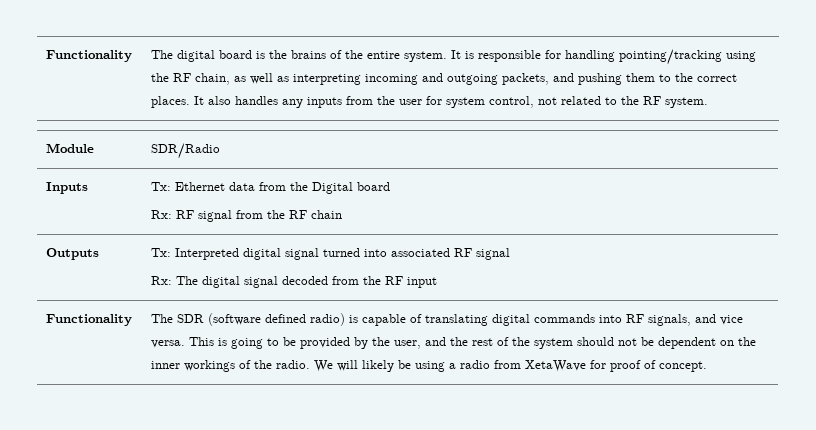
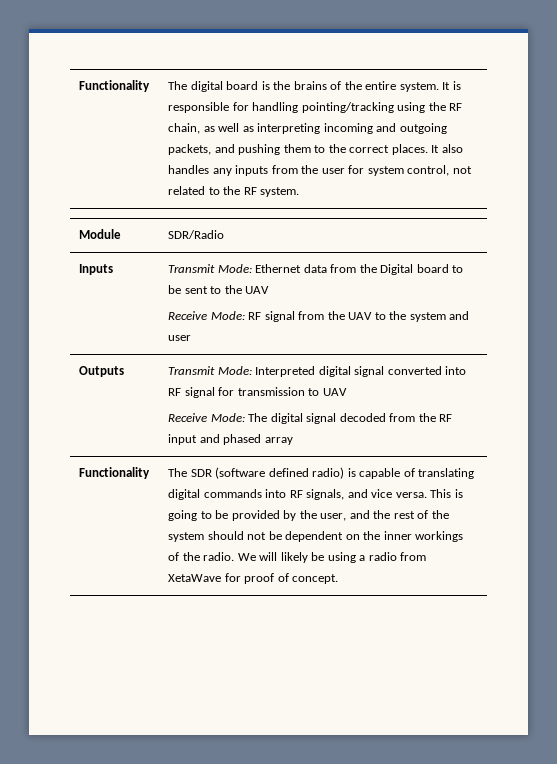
- Inputs | Tx: Ethernet data from the Digital board
- Rx: RF signal from the RF chain
+ Inputs | Transmit Mode: Ethernet data from the Digital board to be sent to the UAV
+ Receive Mode: RF signal from the UAV to the system and user
- Outputs | Tx: Interpreted digital signal turned into associated RF signal
- Rx: The digital signal decoded from the RF input
+ Outputs | Transmit Mode: Interpreted digital signal converted into RF signal for transmission to UAV
+ Receive Mode: The digital signal decoded from the RF input and phased array

